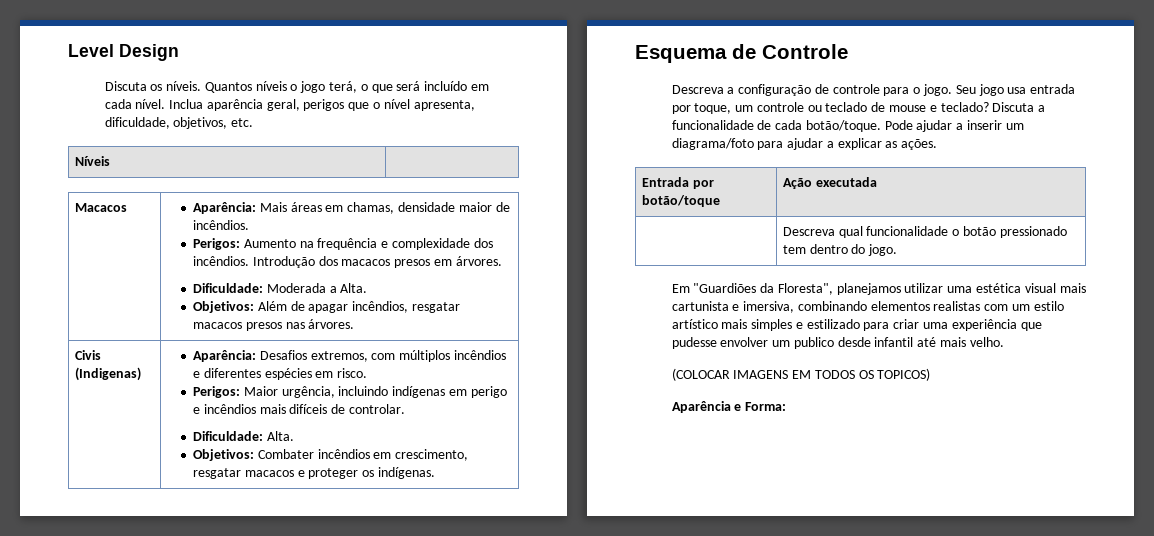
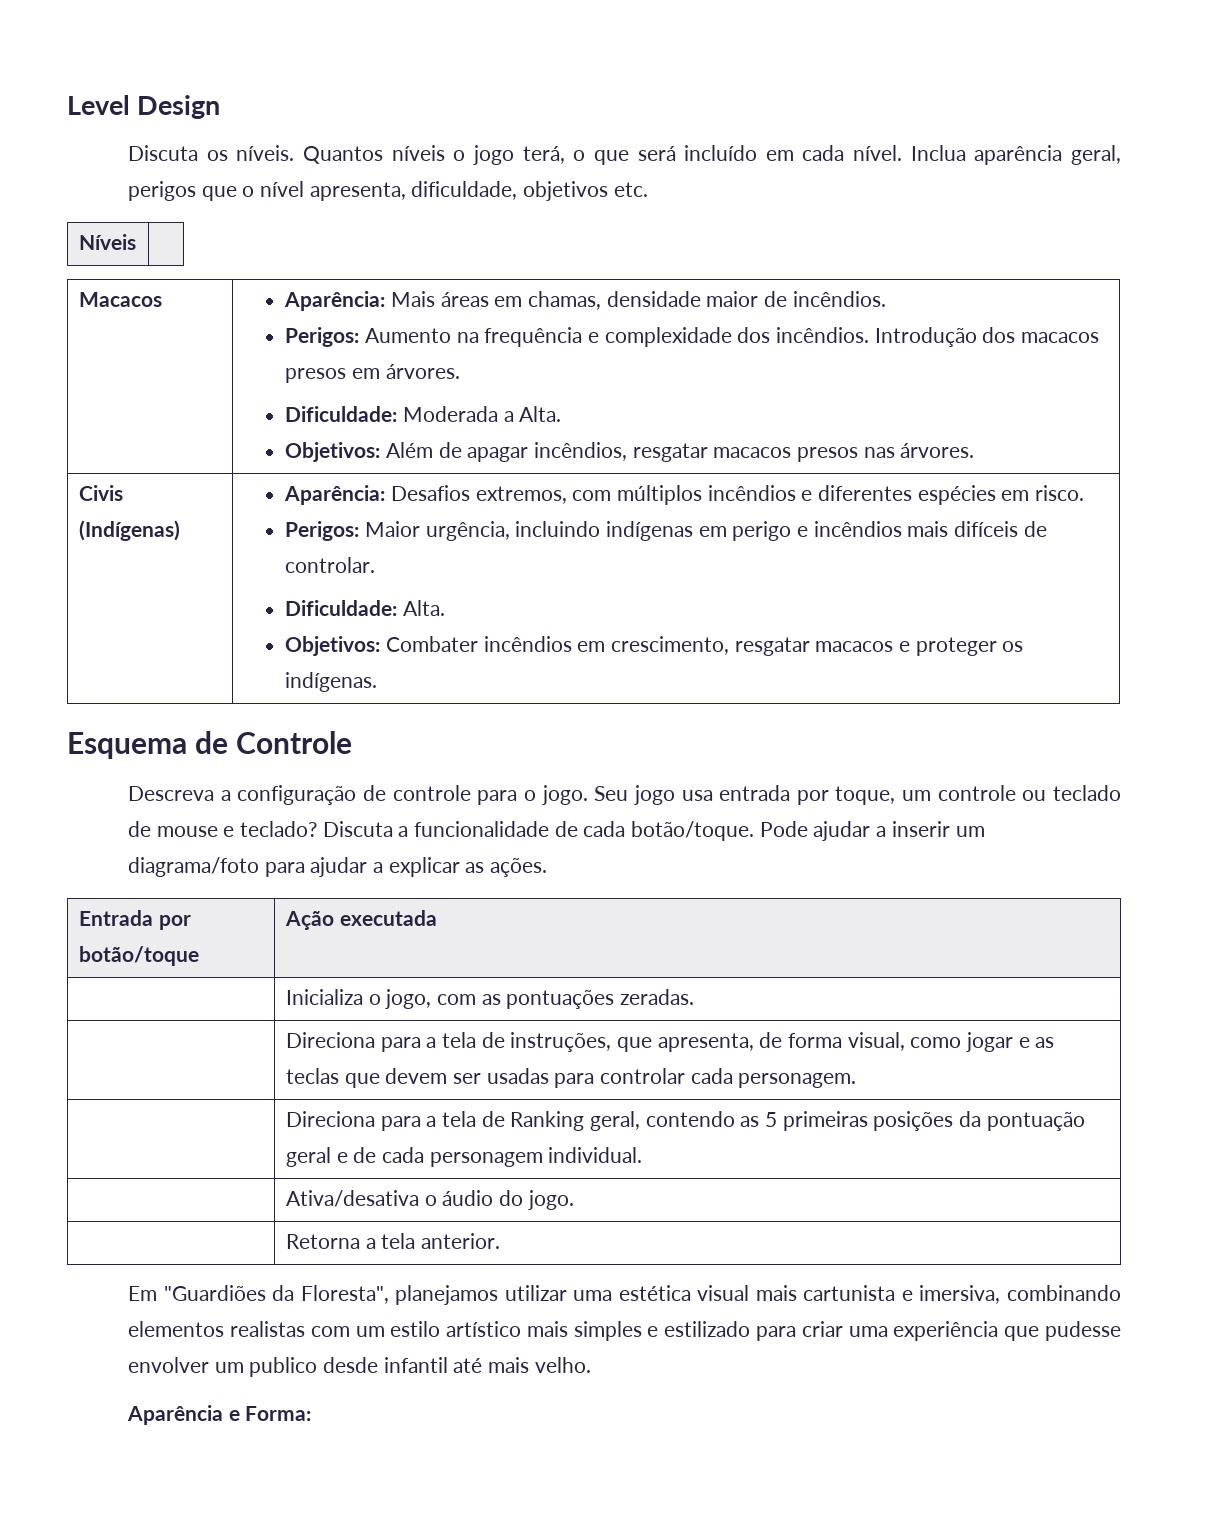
- Inclua aparência geral, perigos que o nível apresenta, dificuldade, objetivos, etc.
+ Inclua aparência geral, perigos que o nível apresenta, dificuldade, objetivos etc.
- Civis (Indigenas) | Aparência: Desafios extremos, com múltiplos incêndios e diferentes espécies em risco.
+ Civis (Indígenas) | Aparência: Desafios extremos, com múltiplos incêndios e diferentes espécies em risco.
- | Descreva qual funcionalidade o botão pressionado tem dentro do jogo.
+ | Inicializa o jogo, com as pontuações zeradas.
+ | Direciona para a tela de instruções, que apresenta, de forma visual, como jogar e as teclas que devem ser usadas para controlar cada personagem.
+ | Direciona para a tela de Ranking geral, contendo as 5 primeiras posições da pontuação geral e de cada personagem individual.
+ | Ativa/desativa o áudio do jogo.
+ | Retorna a tela anterior.
- (COLOCAR IMAGENS EM TODOS OS TOPICOS)

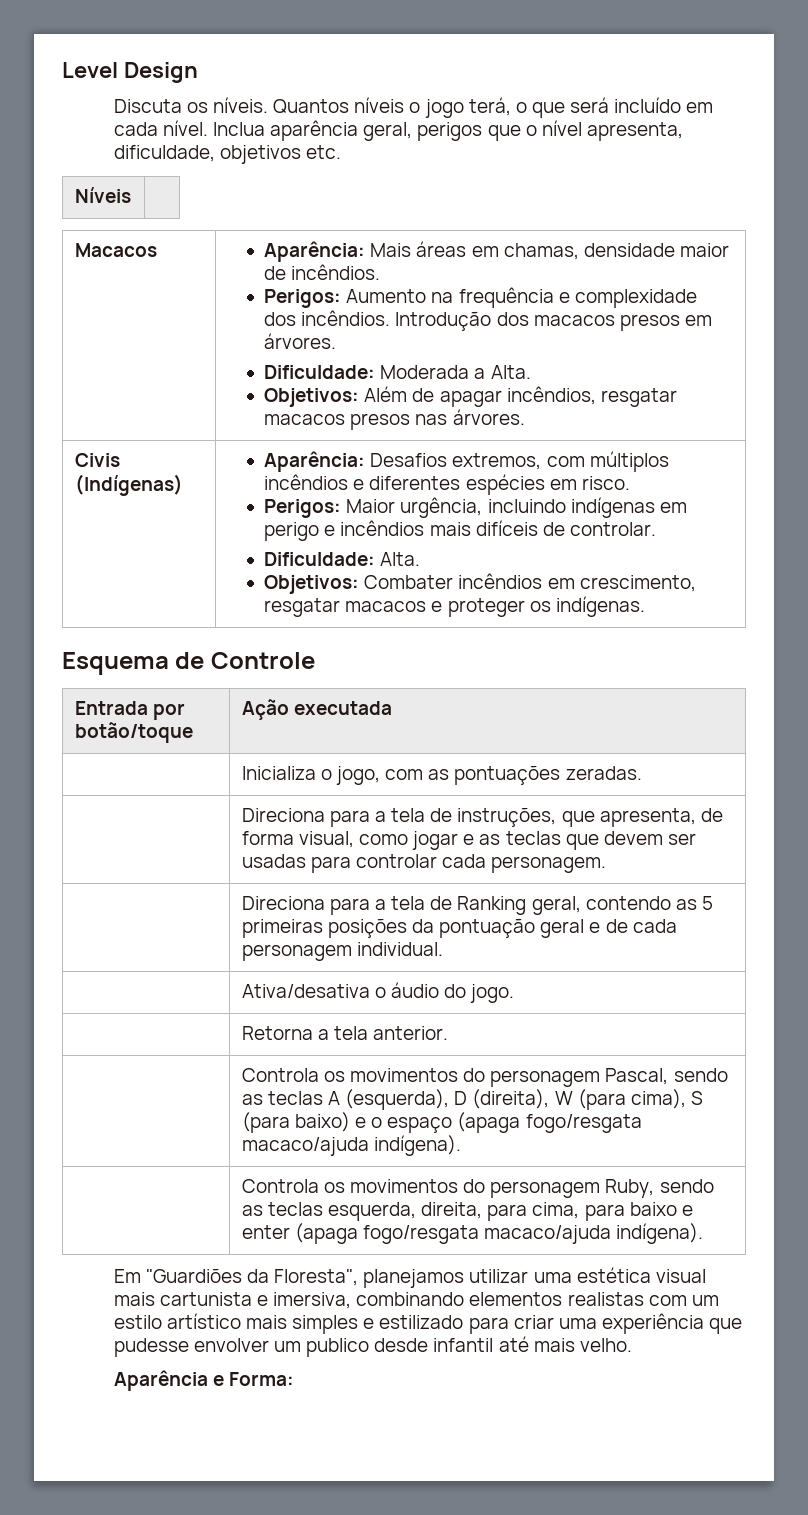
- Descreva a configuração de controle para o jogo. Seu jogo usa entrada por toque, um controle ou teclado de mouse e teclado? Discuta a funcionalidade de cada botão/toque. Pode ajudar a inserir um diagrama/foto para ajudar a explicar as ações.
+ | Controla os movimentos do personagem Pascal, sendo as teclas A (esquerda), D (direita), W (para cima), S (para baixo) e o espaço (apaga fogo/resgata macaco/ajuda indígena).
+ | Controla os movimentos do personagem Ruby, sendo as teclas esquerda, direita, para cima, para baixo e enter (apaga fogo/resgata macaco/ajuda indígena).

